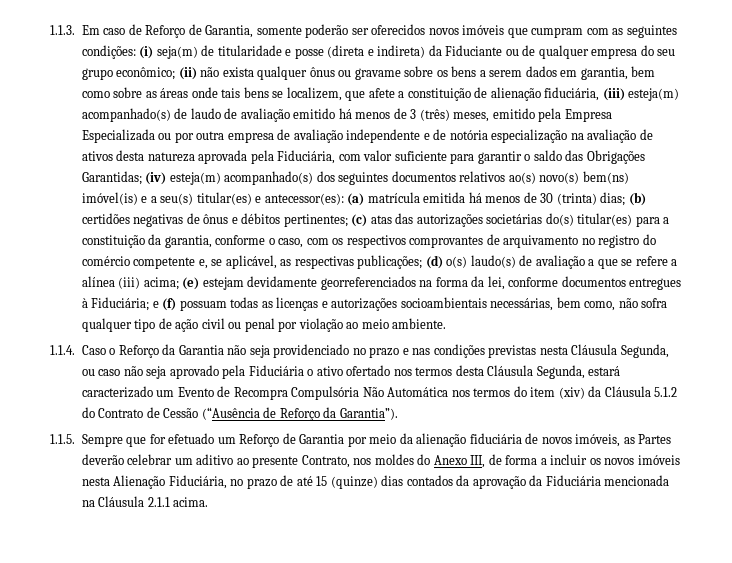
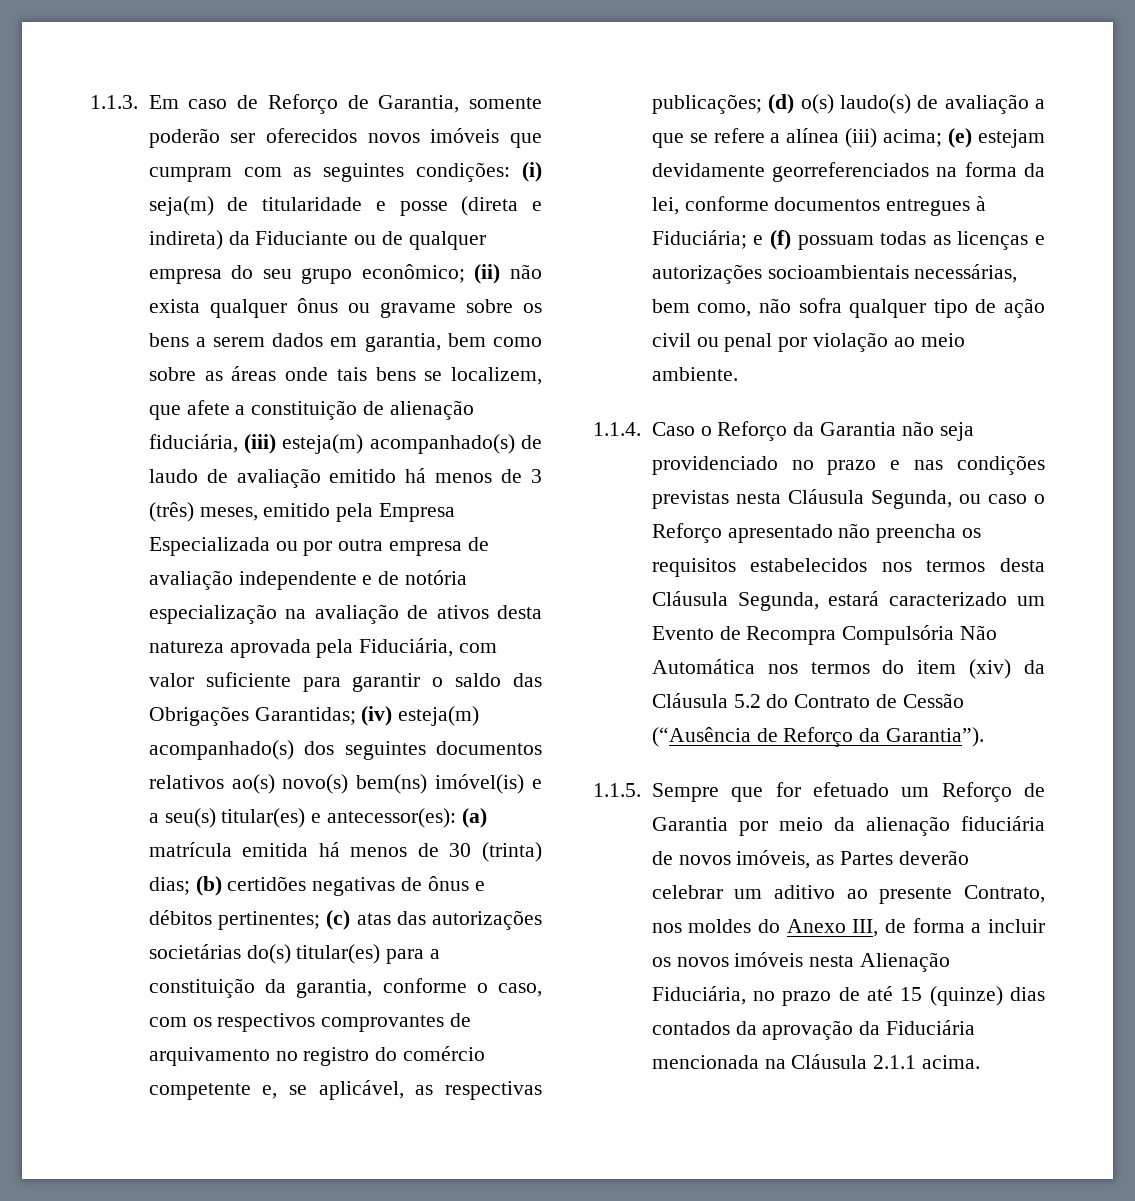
- 1.1.4. Caso o Reforço da Garantia não seja providenciado no prazo e nas condições previstas nesta Cláusula Segunda, ou caso não seja aprovado pela Fiduciária o ativo ofertado nos termos desta Cláusula Segunda, estará caracterizado um Evento de Recompra Compulsória Não Automática nos termos do item (xiv) da Cláusula 5.1.2 do Contrato de Cessão (“Ausência de Reforço da Garantia”).
+ 1.1.4. Caso o Reforço da Garantia não seja providenciado no prazo e nas condições previstas nesta Cláusula Segunda, ou caso o Reforço apresentado não preencha os requisitos estabelecidos nos termos desta Cláusula Segunda, estará caracterizado um Evento de Recompra Compulsória Não Automática nos termos do item (xiv) da Cláusula 5.2 do Contrato de Cessão (“Ausência de Reforço da Garantia”).

